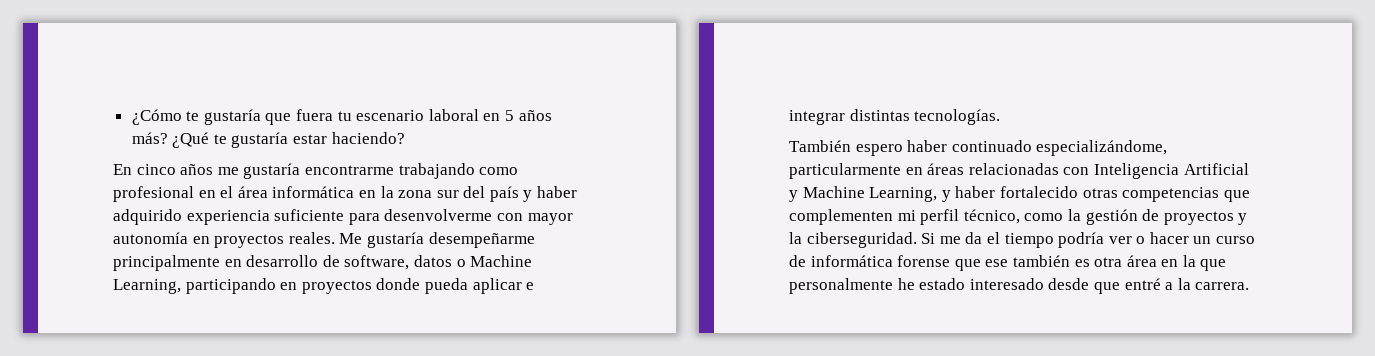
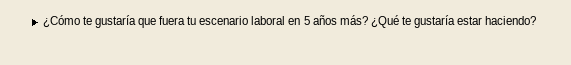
- En cinco años me gustaría encontrarme trabajando como profesional en el área informática en la zona sur del país y haber adquirido experiencia suficiente para desenvolverme con mayor autonomía en proyectos reales. Me gustaría desempeñarme principalmente en desarrollo de software, datos o Machine Learning, participando en proyectos donde pueda aplicar e integrar distintas tecnologías.
- También espero haber continuado especializándome, particularmente en áreas relacionadas con Inteligencia Artificial y Machine Learning, y haber fortalecido otras competencias que complementen mi perfil técnico, como la gestión de proyectos y la ciberseguridad. Si me da el tiempo podría ver o hacer un curso de informática forense que ese también es otra área en la que personalmente he estado interesado desde que entré a la carrera.

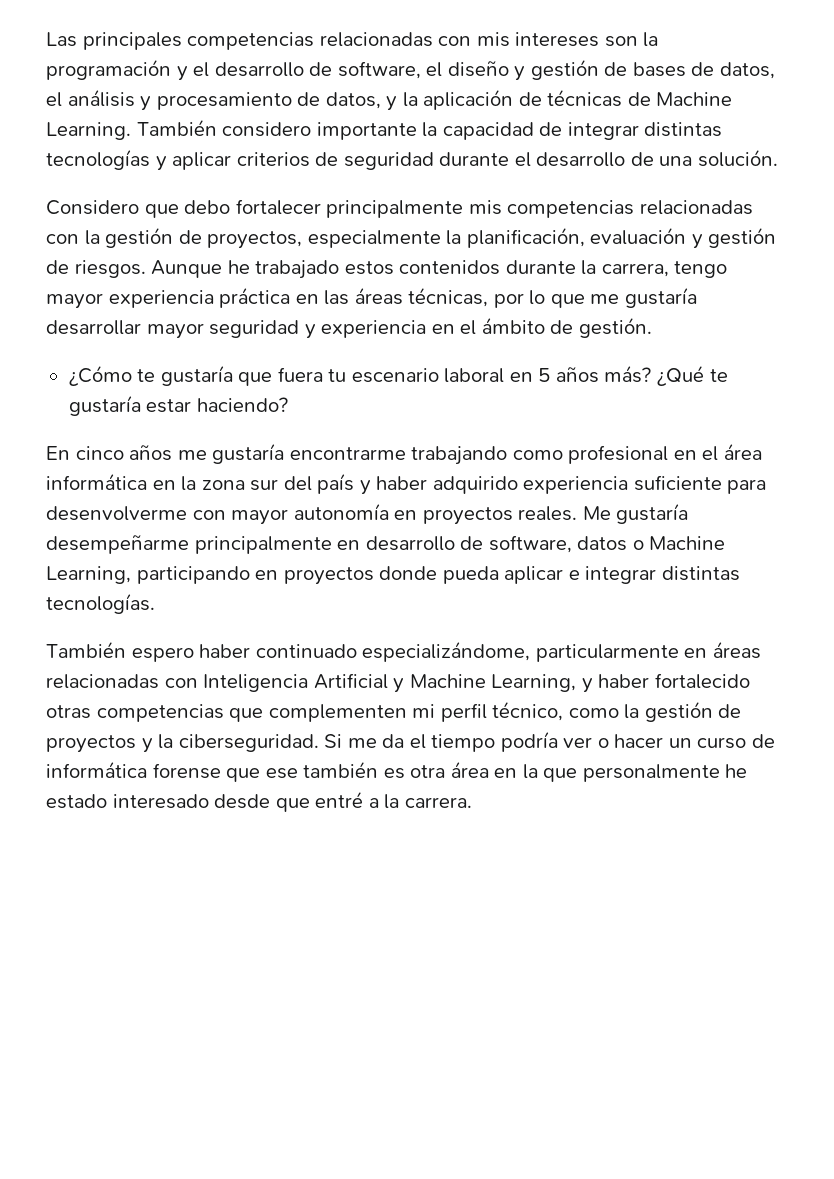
+ Las principales competencias relacionadas con mis intereses son la programación y el desarrollo de software, el diseño y gestión de bases de datos, el análisis y procesamiento de datos, y la aplicación de técnicas de Machine Learning. También considero importante la capacidad de integrar distintas tecnologías y aplicar criterios de seguridad durante el desarrollo de una solución.
+ Considero que debo fortalecer principalmente mis competencias relacionadas con la gestión de proyectos, especialmente la planificación, evaluación y gestión de riesgos. Aunque he trabajado estos contenidos durante la carrera, tengo mayor experiencia práctica en las áreas técnicas, por lo que me gustaría desarrollar mayor seguridad y experiencia en el ámbito de gestión.
+ En cinco años me gustaría encontrarme trabajando como profesional en el área informática en la zona sur del país y haber adquirido experiencia suficiente para desenvolverme con mayor autonomía en proyectos reales. Me gustaría desempeñarme principalmente en desarrollo de software, datos o Machine Learning, participando en proyectos donde pueda aplicar e integrar distintas tecnologías.
+ También espero haber continuado especializándome, particularmente en áreas relacionadas con Inteligencia Artificial y Machine Learning, y haber fortalecido otras competencias que complementen mi perfil técnico, como la gestión de proyectos y la ciberseguridad. Si me da el tiempo podría ver o hacer un curso de informática forense que ese también es otra área en la que personalmente he estado interesado desde que entré a la carrera.

